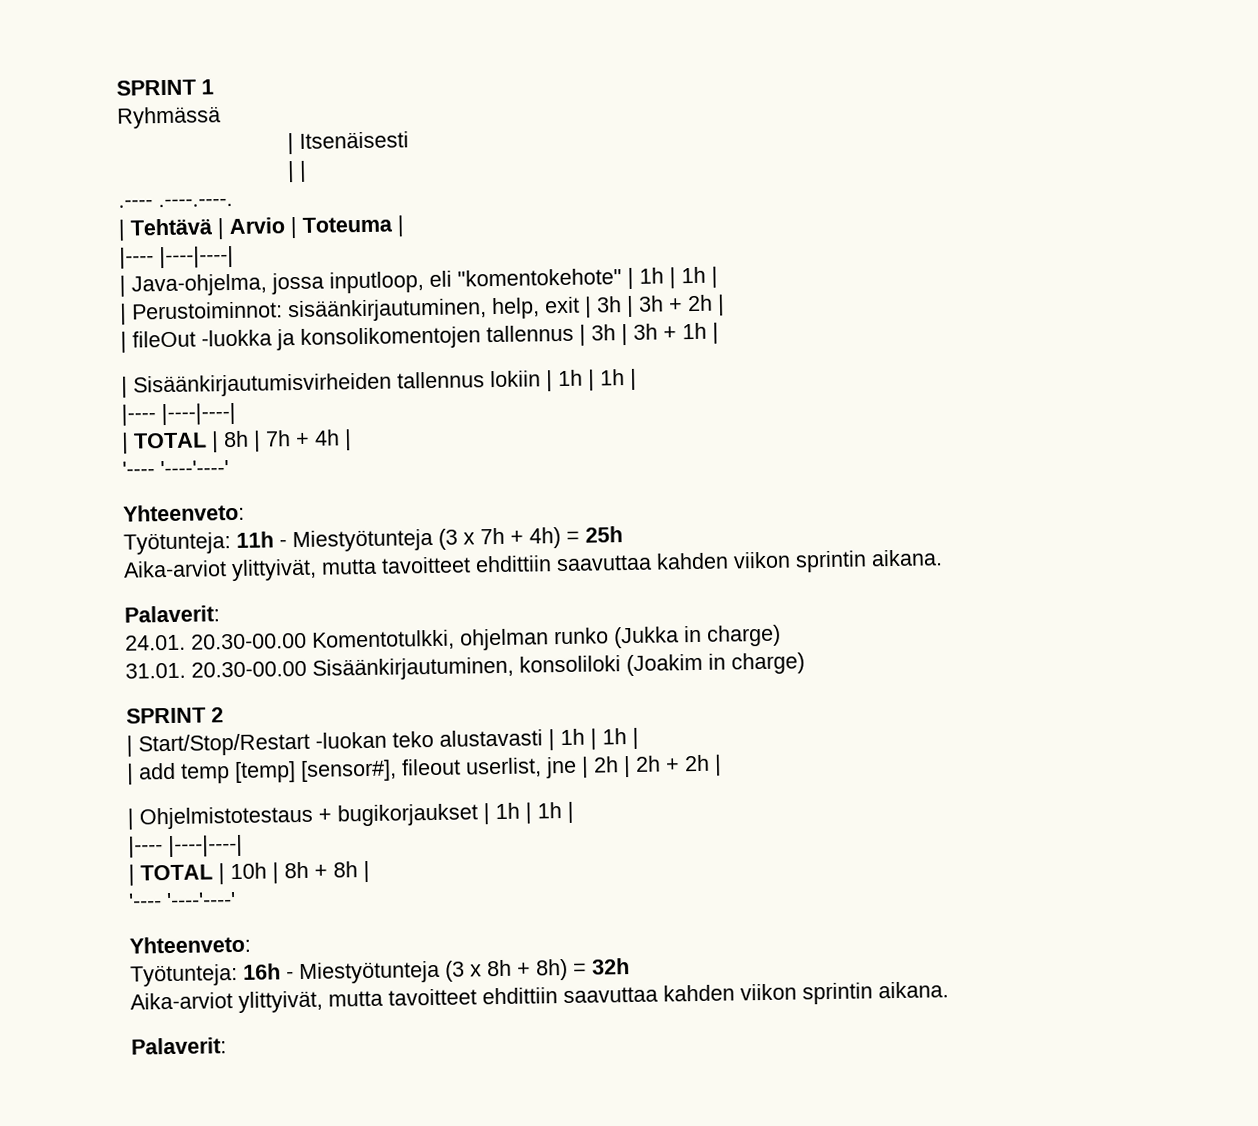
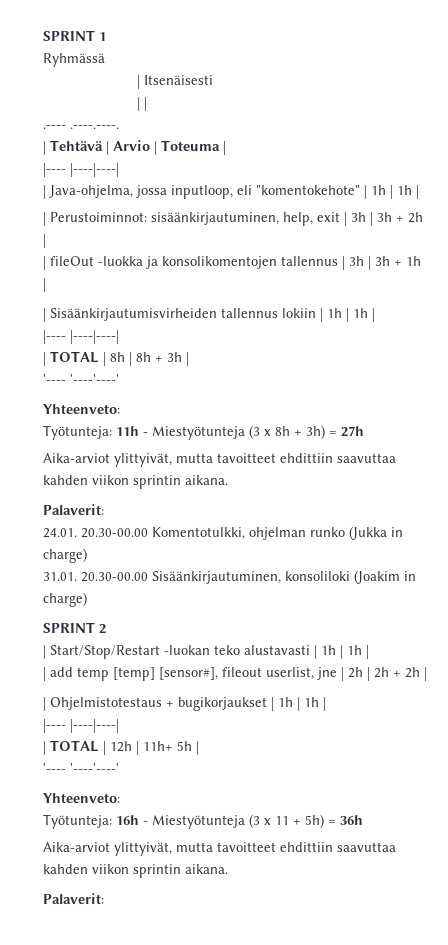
- | TOTAL | 8h | 7h + 4h |
+ | TOTAL | 8h | 8h + 3h |
- Työtunteja: 11h - Miestyötunteja (3 x 7h + 4h) = 25h
+ Työtunteja: 11h - Miestyötunteja (3 x 8h + 3h) = 27h
- | TOTAL | 10h | 8h + 8h |
+ | TOTAL | 12h | 11h+ 5h |
- Työtunteja: 16h - Miestyötunteja (3 x 8h + 8h) = 32h
+ Työtunteja: 16h - Miestyötunteja (3 x 11 + 5h) = 36h

